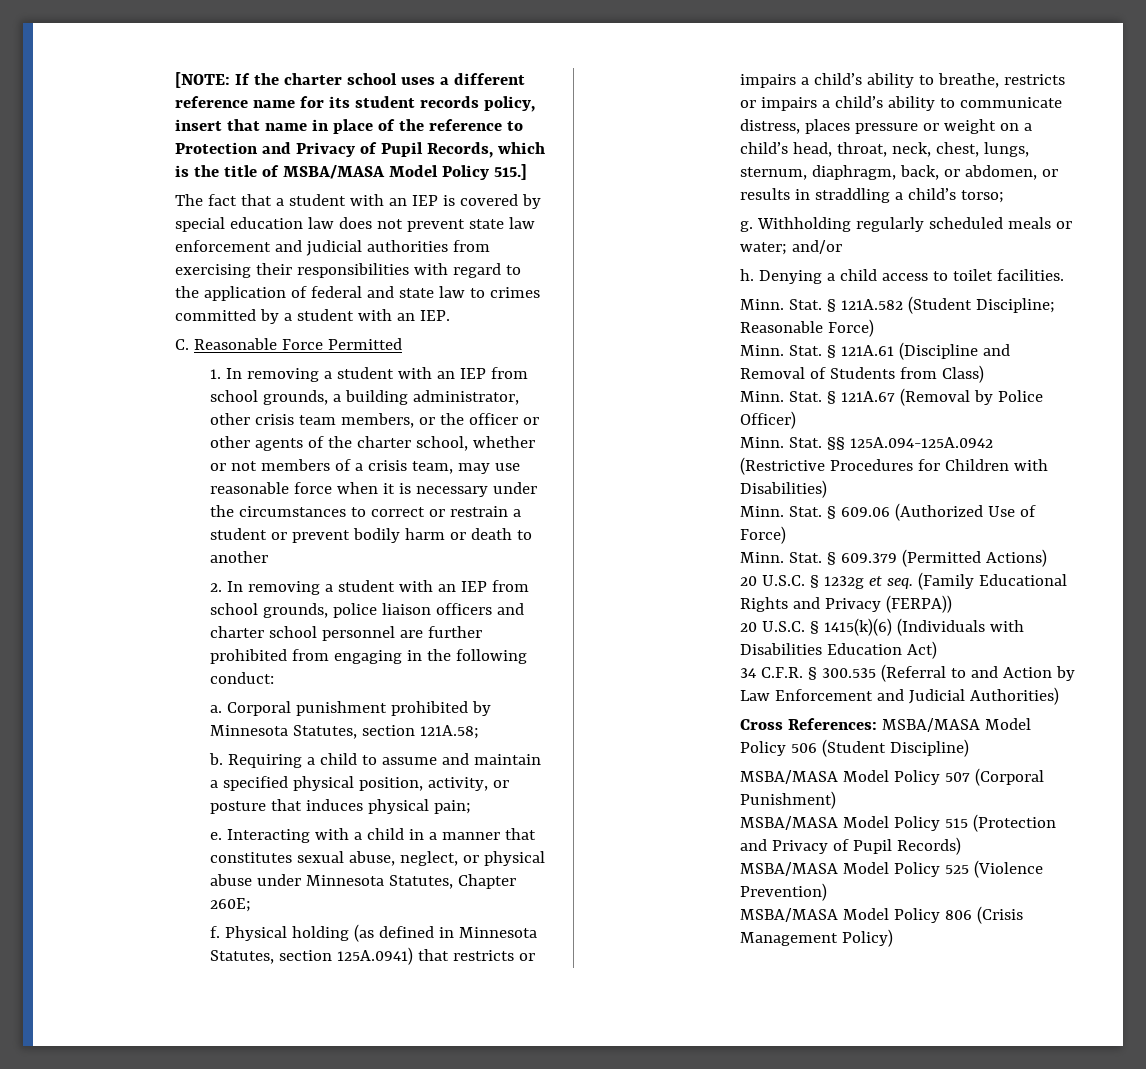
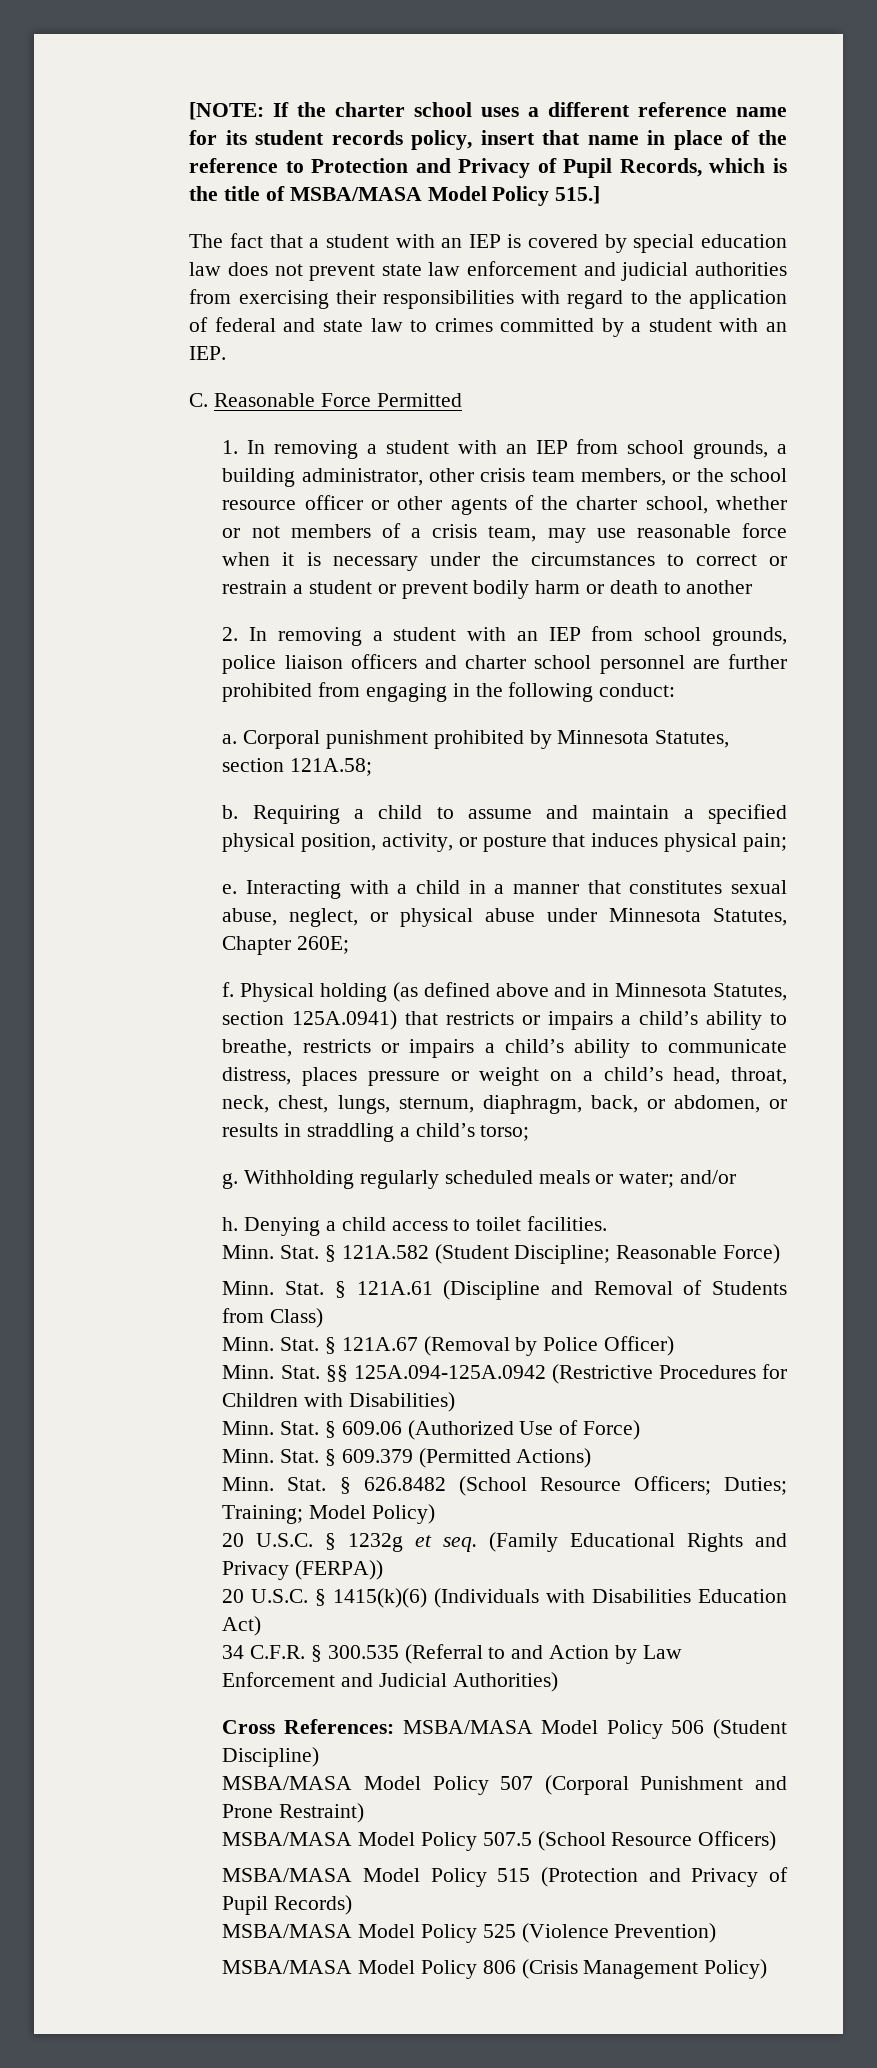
- 1. In removing a student with an IEP from school grounds, a building administrator, other crisis team members, or the officer or other agents of the charter school, whether or not members of a crisis team, may use reasonable force when it is necessary under the circumstances to correct or restrain a student or prevent bodily harm or death to another
+ 1. In removing a student with an IEP from school grounds, a building administrator, other crisis team members, or the school resource officer or other agents of the charter school, whether or not members of a crisis team, may use reasonable force when it is necessary under the circumstances to correct or restrain a student or prevent bodily harm or death to another
- Physical holding (as defined in Minnesota Statutes, section 125A.0941) that restricts or impairs a child’s ability to breathe, restricts or impairs a child’s ability to communicate distress, places pressure or weight on a child’s head, throat, neck, chest, lungs, sternum, diaphragm, back, or abdomen, or results in straddling a child’s torso;
+ Physical holding (as defined above and in Minnesota Statutes, section 125A.0941) that restricts or impairs a child’s ability to breathe, restricts or impairs a child’s ability to communicate distress, places pressure or weight on a child’s head, throat, neck, chest, lungs, sternum, diaphragm, back, or abdomen, or results in straddling a child’s torso;
+ Minn. Stat. § 626.8482 (School Resource Officers; Duties; Training; Model Policy)
- MSBA/MASA Model Policy 507 (Corporal Punishment)
+ MSBA/MASA Model Policy 507 (Corporal Punishment and Prone Restraint)
+ MSBA/MASA Model Policy 507.5 (School Resource Officers)

